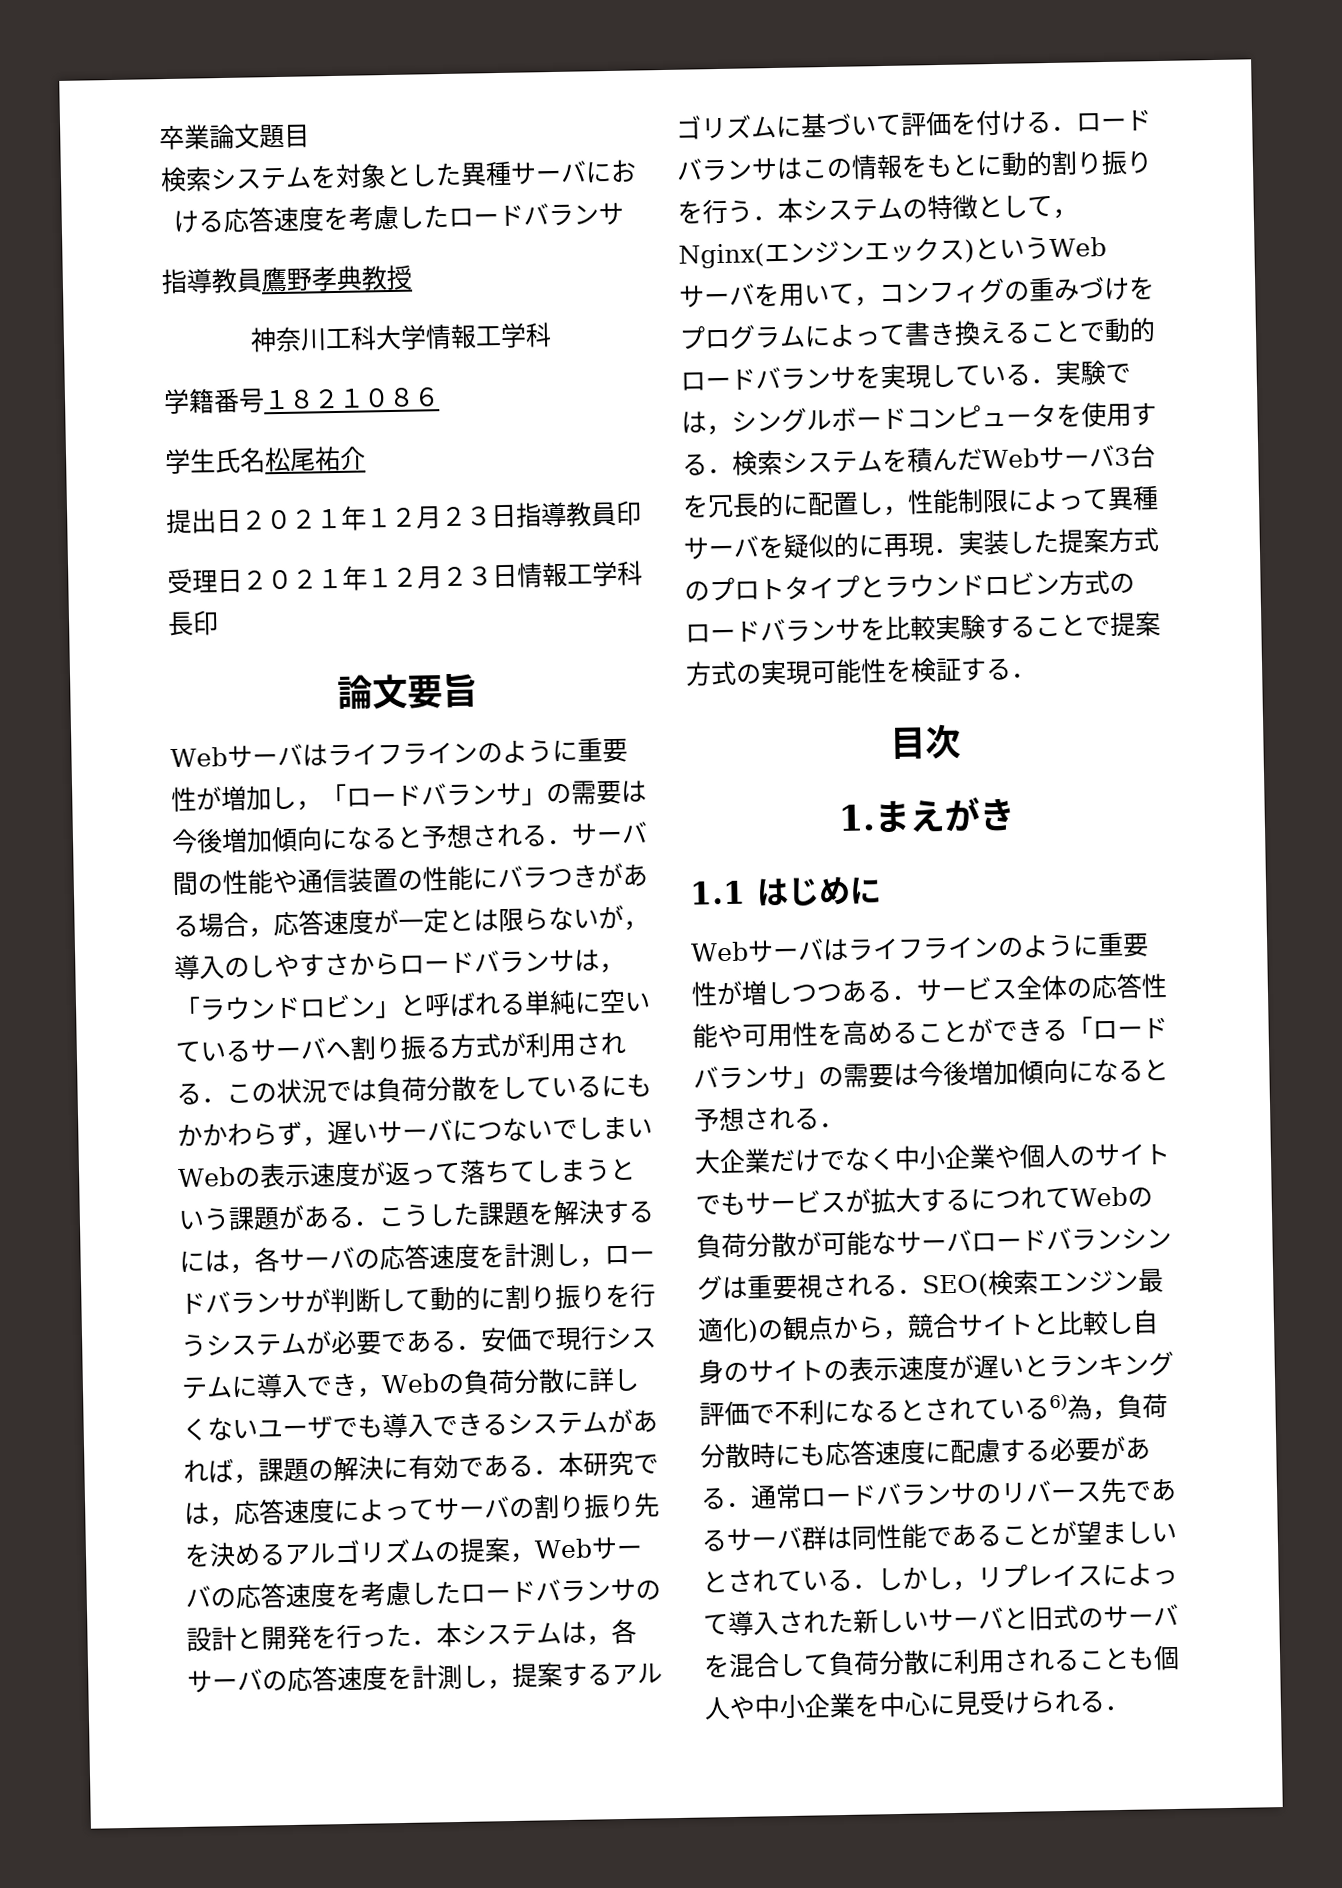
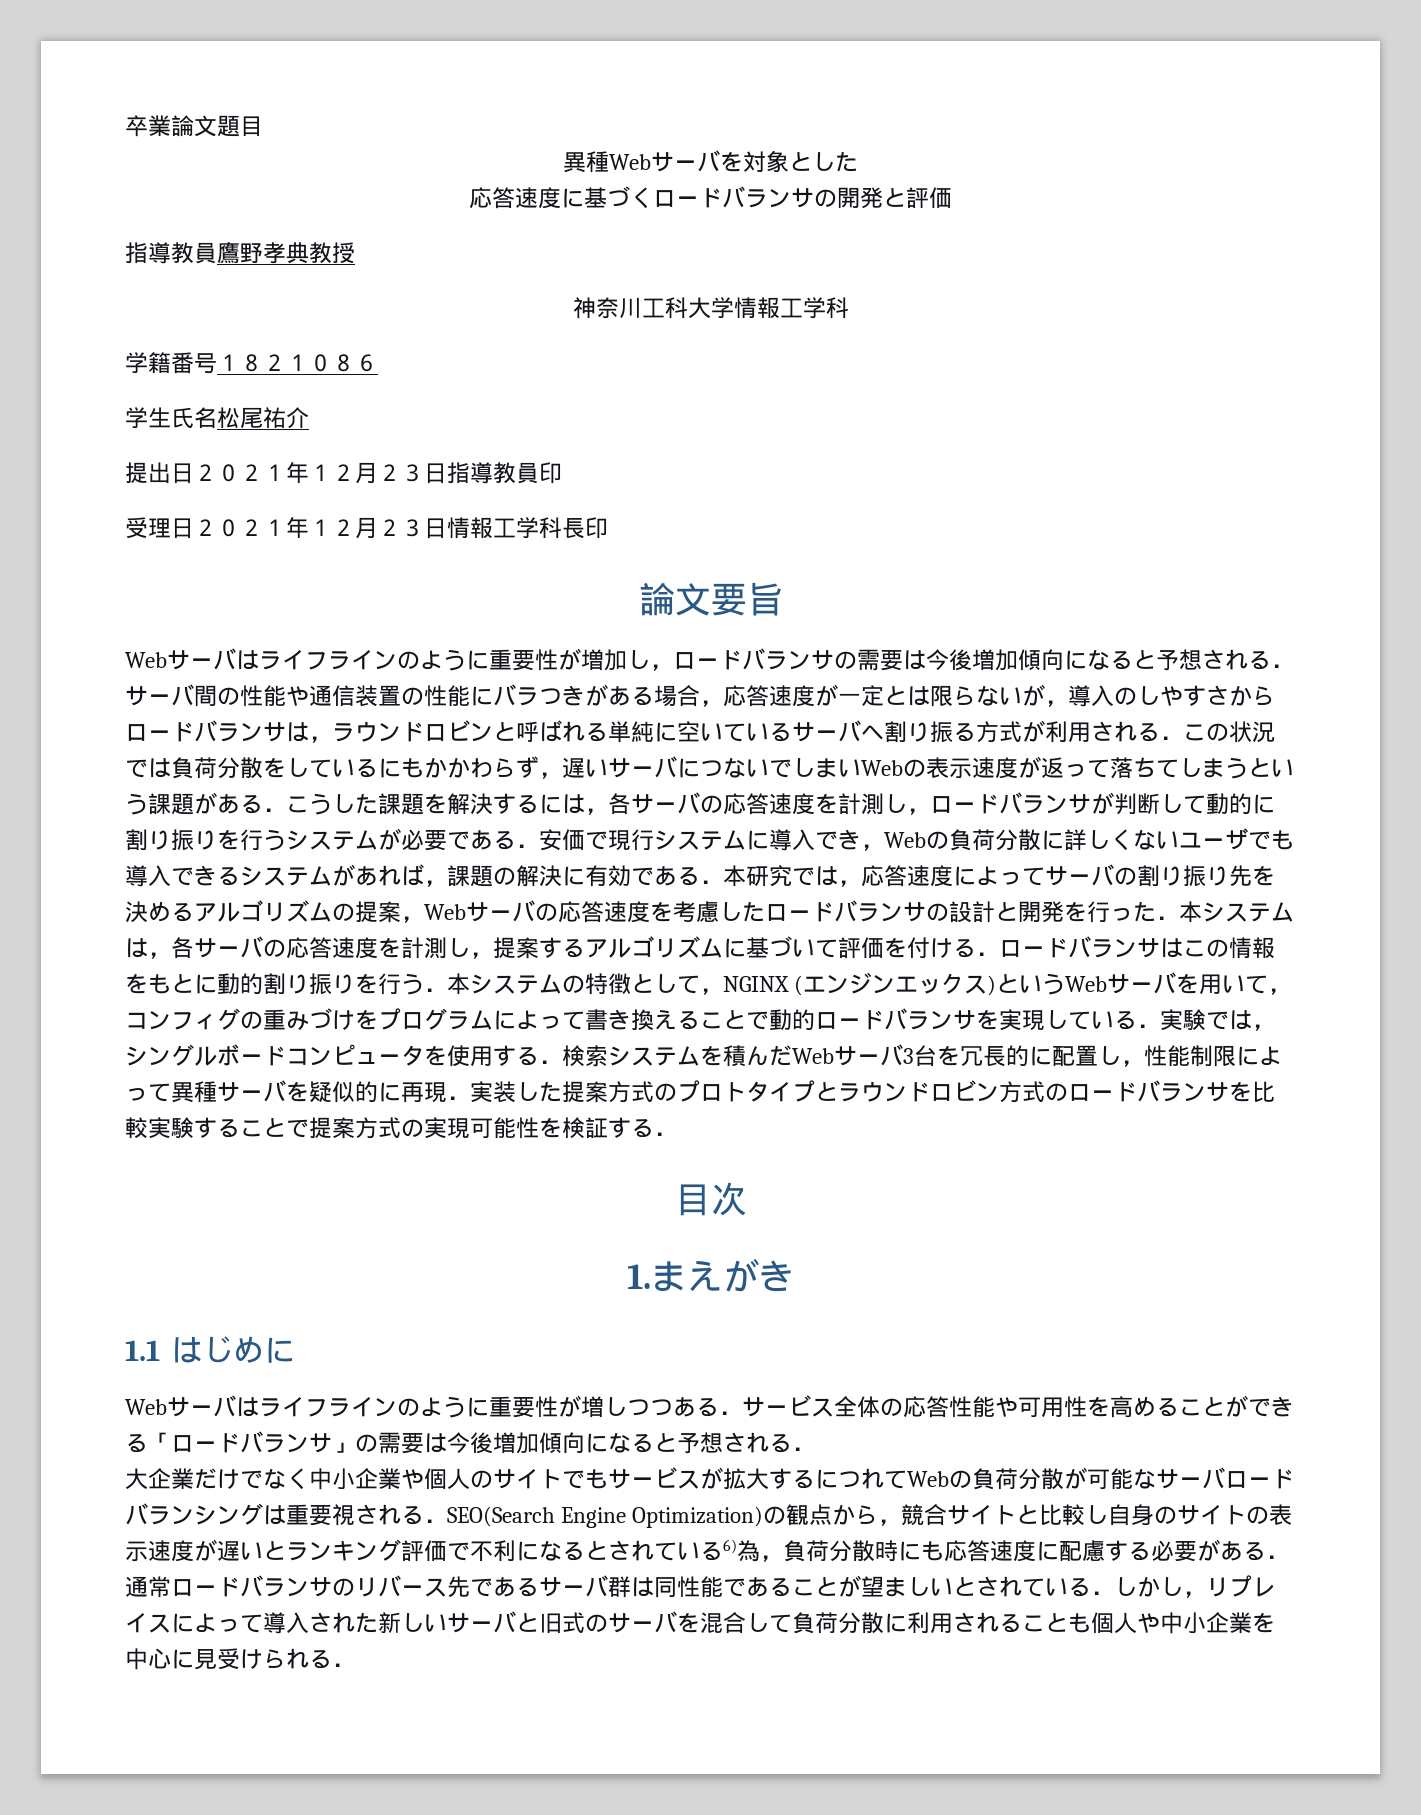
- 検索システムを対象とした異種サーバにおける応答速度を考慮したロードバランサ
+ 異種Webサーバを対象とした
+ 応答速度に基づくロードバランサの開発と評価
- Webサーバはライフラインのように重要性が増加し，「ロードバランサ」の需要は今後増加傾向になると予想される．サーバ間の性能や通信装置の性能にバラつきがある場合，応答速度が一定とは限らないが，導入のしやすさからロードバランサは，「ラウンドロビン」と呼ばれる単純に空いているサーバへ割り振る方式が利用される．この状況では負荷分散をしているにもかかわらず，遅いサーバにつないでしまいWebの表示速度が返って落ちてしまうという課題がある．こうした課題を解決するには，各サーバの応答速度を計測し，ロードバランサが判断して動的に割り振りを行うシステムが必要である．安価で現行システムに導入でき，Webの負荷分散に詳しくないユーザでも導入できるシステムがあれば，課題の解決に有効である．本研究では，応答速度によってサーバの割り振り先を決めるアルゴリズムの提案，Webサーバの応答速度を考慮したロードバランサの設計と開発を行った．本システムは，各サーバの応答速度を計測し，提案するアルゴリズムに基づいて評価を付ける．ロードバランサはこの情報をもとに動的割り振りを行う．本システムの特徴として，Nginx(エンジンエックス)というWebサーバを用いて，コンフィグの重みづけをプログラムによって書き換えることで動的ロードバランサを実現している．実験では，シングルボードコンピュータを使用する．検索システムを積んだWebサーバ3台を冗長的に配置し，性能制限によって異種サーバを疑似的に再現．実装した提案方式のプロトタイプとラウンドロビン方式のロードバランサを比較実験することで提案方式の実現可能性を検証する．
+ Webサーバはライフラインのように重要性が増加し，ロードバランサの需要は今後増加傾向になると予想される．サーバ間の性能や通信装置の性能にバラつきがある場合，応答速度が一定とは限らないが，導入のしやすさからロードバランサは，ラウンドロビンと呼ばれる単純に空いているサーバへ割り振る方式が利用される．この状況では負荷分散をしているにもかかわらず，遅いサーバにつないでしまいWebの表示速度が返って落ちてしまうという課題がある．こうした課題を解決するには，各サーバの応答速度を計測し，ロードバランサが判断して動的に割り振りを行うシステムが必要である．安価で現行システムに導入でき，Webの負荷分散に詳しくないユーザでも導入できるシステムがあれば，課題の解決に有効である．本研究では，応答速度によってサーバの割り振り先を決めるアルゴリズムの提案，Webサーバの応答速度を考慮したロードバランサの設計と開発を行った．本システムは，各サーバの応答速度を計測し，提案するアルゴリズムに基づいて評価を付ける．ロードバランサはこの情報をもとに動的割り振りを行う．本システムの特徴として，NGINX (エンジンエックス)というWebサーバを用いて，コンフィグの重みづけをプログラムによって書き換えることで動的ロードバランサを実現している．実験では，シングルボードコンピュータを使用する．検索システムを積んだWebサーバ3台を冗長的に配置し，性能制限によって異種サーバを疑似的に再現．実装した提案方式のプロトタイプとラウンドロビン方式のロードバランサを比較実験することで提案方式の実現可能性を検証する．
- 大企業だけでなく中小企業や個人のサイトでもサービスが拡大するにつれてWebの負荷分散が可能なサーバロードバランシングは重要視される．SEO(検索エンジン最適化)の観点から，競合サイトと比較し自身のサイトの表示速度が遅いとランキング評価で不利になるとされている6)為，負荷分散時にも応答速度に配慮する必要がある．通常ロードバランサのリバース先であるサーバ群は同性能であることが望ましいとされている．しかし，リプレイスによって導入された新しいサーバと旧式のサーバを混合して負荷分散に利用されることも個人や中小企業を中心に見受けられる．
+ 大企業だけでなく中小企業や個人のサイトでもサービスが拡大するにつれてWebの負荷分散が可能なサーバロードバランシングは重要視される．SEO(Search Engine Optimization)の観点から，競合サイトと比較し自身のサイトの表示速度が遅いとランキング評価で不利になるとされている6)為，負荷分散時にも応答速度に配慮する必要がある．通常ロードバランサのリバース先であるサーバ群は同性能であることが望ましいとされている．しかし，リプレイスによって導入された新しいサーバと旧式のサーバを混合して負荷分散に利用されることも個人や中小企業を中心に見受けられる．

